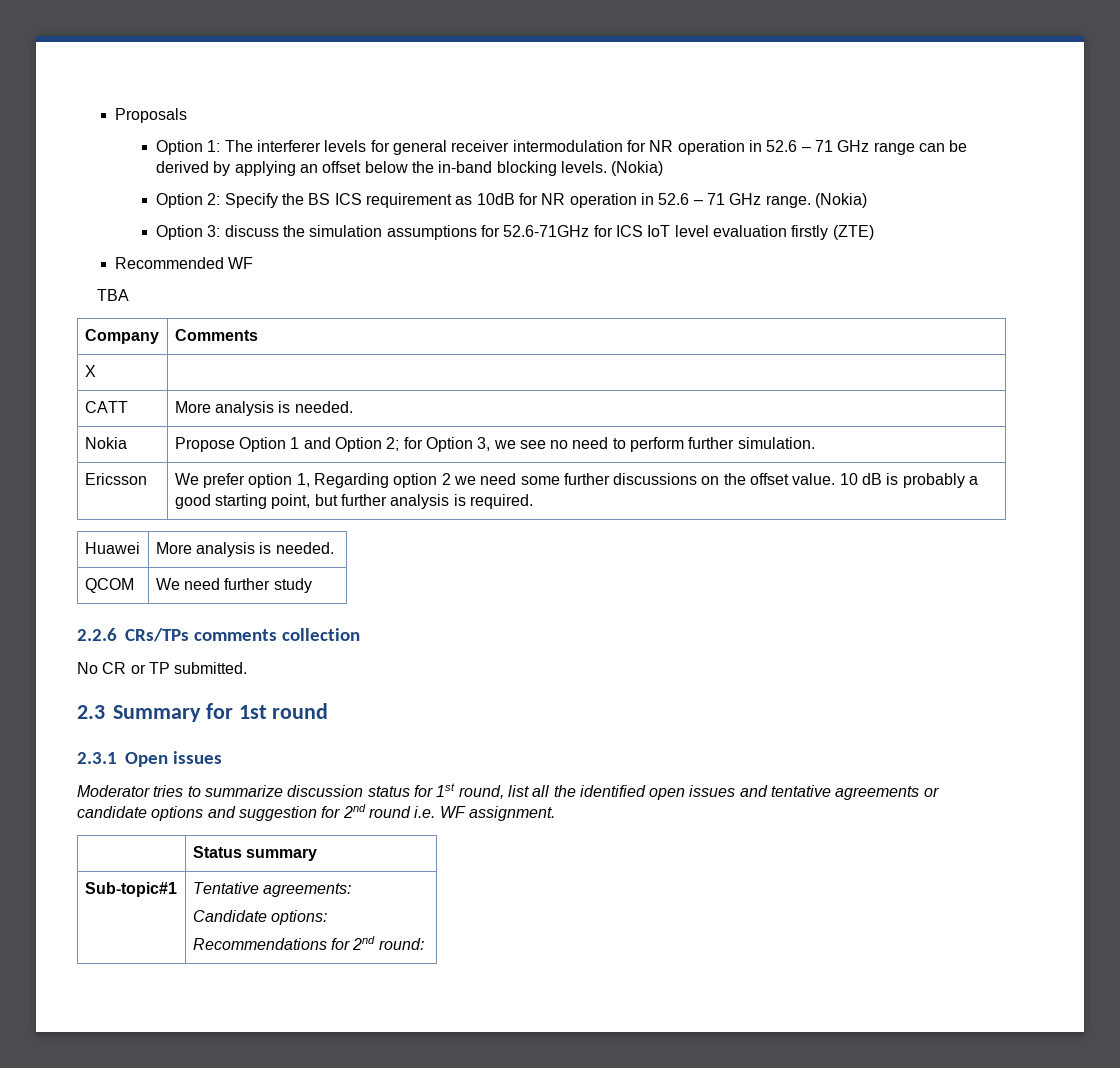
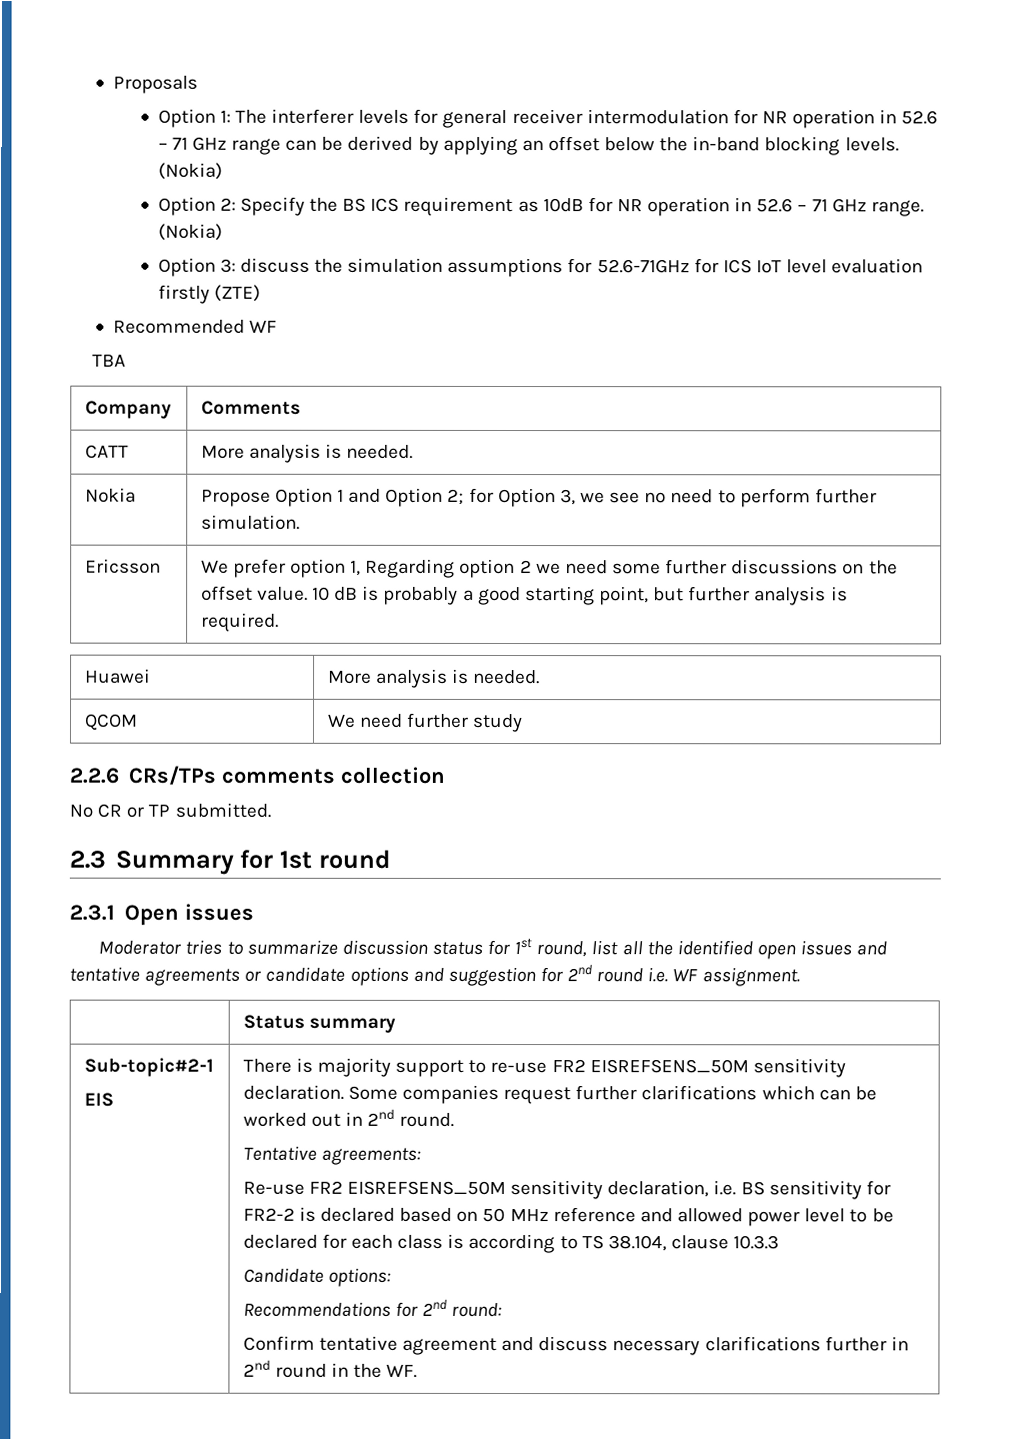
- X |
- Sub-topic#1 | Tentative agreements:
+ Sub-topic#2-1
+ EIS | There is majority support to re-use FR2 EISREFSENS_50M sensitivity declaration. Some companies request further clarifications which can be worked out in 2nd round.
+ Tentative agreements:
+ Re-use FR2 EISREFSENS_50M sensitivity declaration, i.e. BS sensitivity for FR2-2 is declared based on 50 MHz reference and allowed power level to be declared for each class is according to TS 38.104, clause 10.3.3
+ Confirm tentative agreement and discuss necessary clarifications further in 2nd round in the WF.

